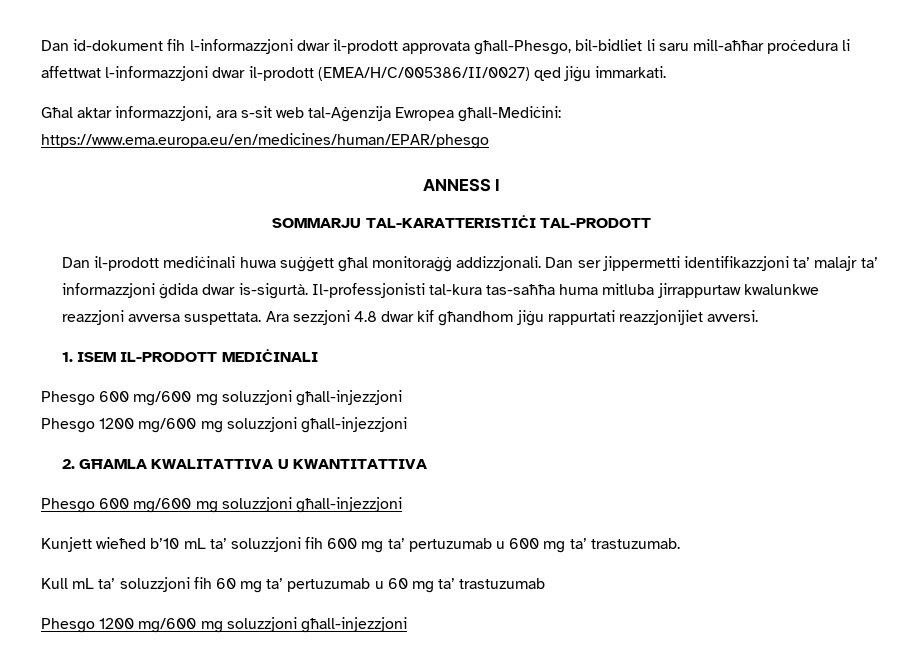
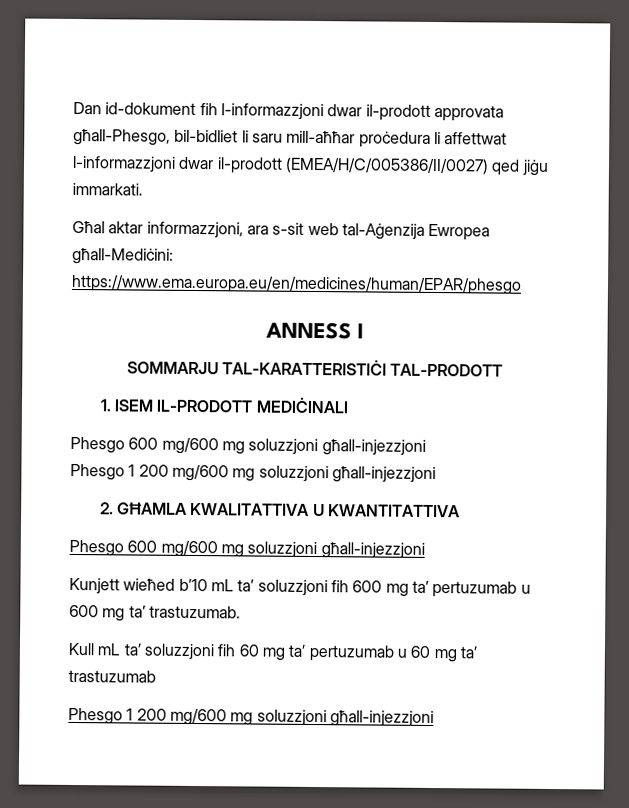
- Dan il-prodott mediċinali huwa suġġett għal monitoraġġ addizzjonali. Dan ser jippermetti identifikazzjoni ta’ malajr ta’ informazzjoni ġdida dwar is-sigurtà. Il-professjonisti tal-kura tas-saħħa huma mitluba jirrappurtaw kwalunkwe reazzjoni avversa suspettata. Ara sezzjoni 4.8 dwar kif għandhom jiġu rappurtati reazzjonijiet avversi.
  1. ISEM IL-PRODOTT MEDIĊINALI
  Phesgo 600 mg/600 mg soluzzjoni għall-injezzjoni
- Phesgo 1200 mg/600 mg soluzzjoni għall-injezzjoni
+ Phesgo 1 200 mg/600 mg soluzzjoni għall-injezzjoni
  Kull mL ta’ soluzzjoni fih 60 mg ta’ pertuzumab u 60 mg ta’ trastuzumab
- Phesgo 1200 mg/600 mg soluzzjoni għall-injezzjoni
+ Phesgo 1 200 mg/600 mg soluzzjoni għall-injezzjoni

